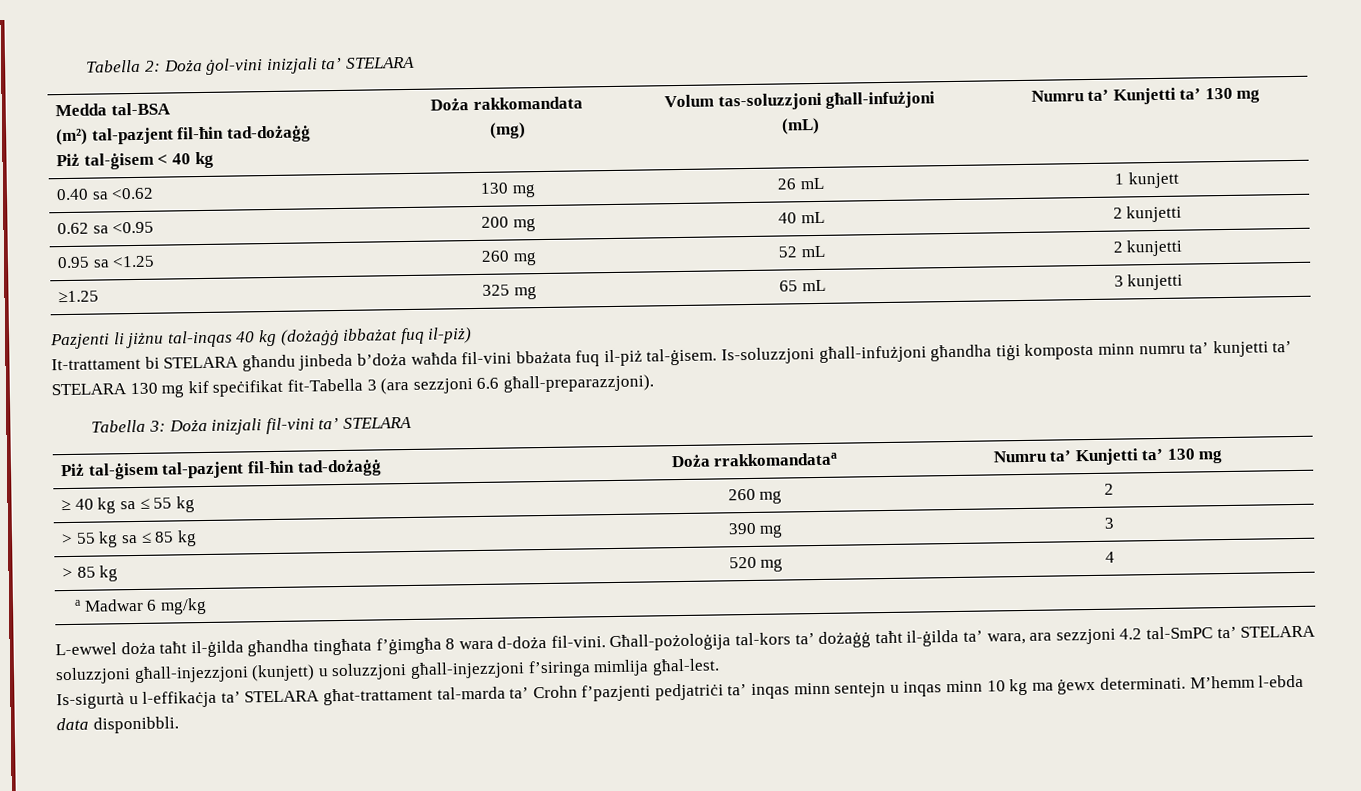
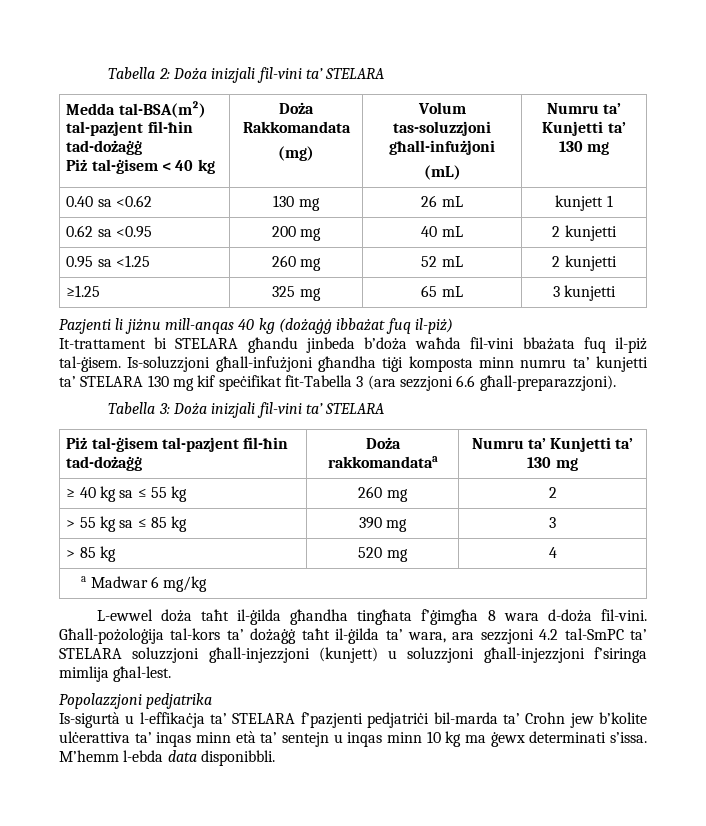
- Tabella 2: Doża ġol-vini inizjali ta’ STELARA
+ Tabella 2: Doża inizjali fil-vini ta’ STELARA
- Medda tal-BSA
- (m²) tal-pazjent fil-ħin tad-dożaġġ
- Piż tal-ġisem < 40 kg | Doża rakkomandata
+ Medda tal-BSA(m²) tal-pazjent fil-ħin tad-dożaġġ
+ Piż tal-ġisem < 40 kg | Doża Rakkomandata
- 0.40 sa <0.62 | 130 mg | 26 mL | 1 kunjett
+ 0.40 sa <0.62 | 130 mg | 26 mL | kunjett 1
- Pazjenti li jiżnu tal-inqas 40 kg (dożaġġ ibbażat fuq il-piż)
+ Pazjenti li jiżnu mill-anqas 40 kg (dożaġġ ibbażat fuq il-piż)
- Piż tal-ġisem tal-pazjent fil-ħin tad-dożaġġ | Doża rrakkomandataa | Numru ta’ Kunjetti ta’ 130 mg
+ Piż tal-ġisem tal-pazjent fil-ħin tad-dożaġġ | Doża rakkomandataa | Numru ta’ Kunjetti ta’ 130 mg
+ Popolazzjoni pedjatrika
- Is-sigurtà u l-effikaċja ta’ STELARA għat-trattament tal-marda ta’ Crohn f’pazjenti pedjatriċi ta’ inqas minn sentejn u inqas minn 10 kg ma ġewx determinati.
+ Is-sigurtà u l-effikaċja ta’ STELARA f’pazjenti pedjatriċi bil-marda ta’ Crohn jew b’kolite ulċerattiva ta’ inqas minn età ta’ sentejn u inqas minn 10 kg ma ġewx determinati s’issa.

